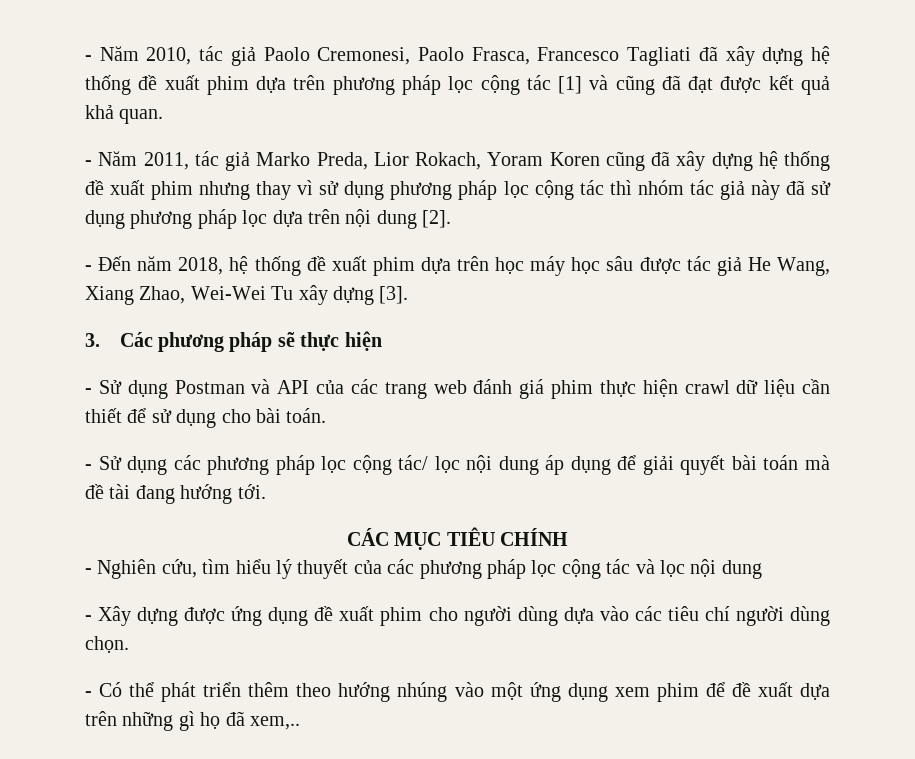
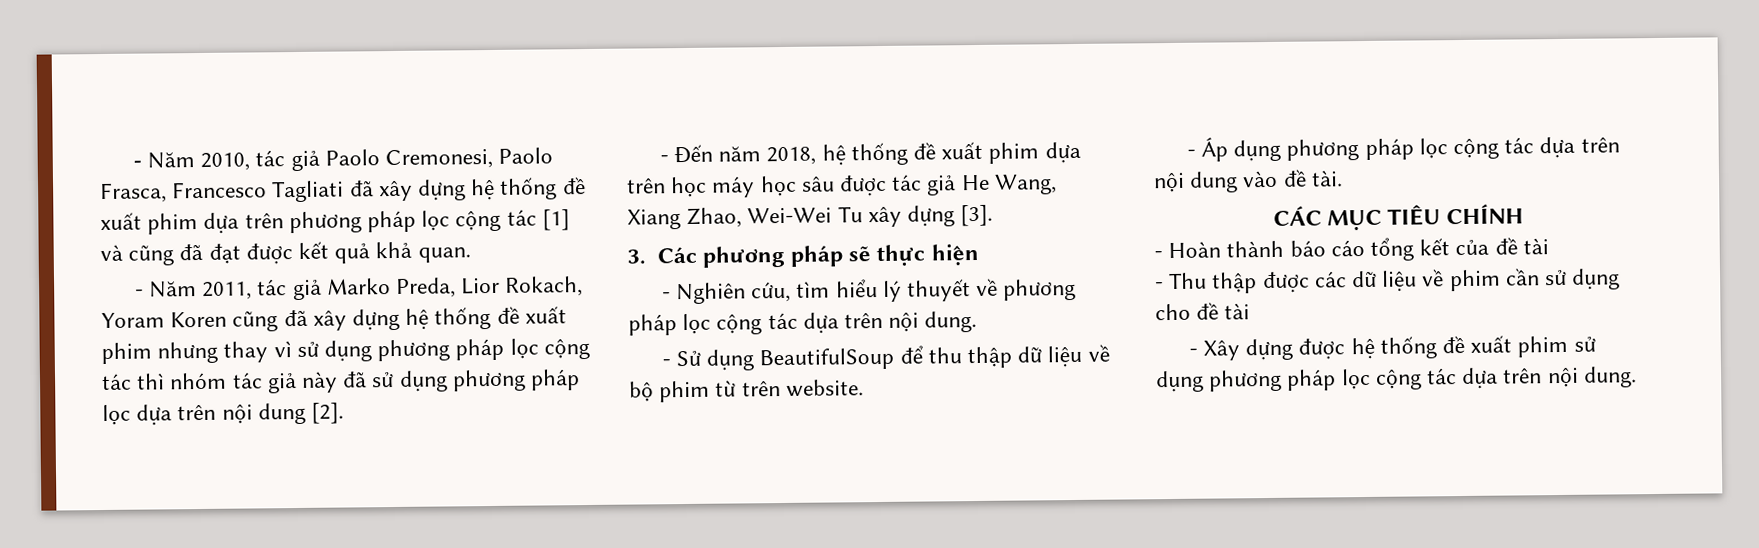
- - Sử dụng Postman và API của các trang web đánh giá phim thực hiện crawl dữ liệu cần thiết để sử dụng cho bài toán.
- - Sử dụng các phương pháp lọc cộng tác/ lọc nội dung áp dụng để giải quyết bài toán mà đề tài đang hướng tới.
+ - Nghiên cứu, tìm hiểu lý thuyết về phương pháp lọc cộng tác dựa trên nội dung.
+ - Sử dụng BeautifulSoup để thu thập dữ liệu về bộ phim từ trên website.
+ - Áp dụng phương pháp lọc cộng tác dựa trên nội dung vào đề tài.
- - Nghiên cứu, tìm hiểu lý thuyết của các phương pháp lọc cộng tác và lọc nội dung
- - Xây dựng được ứng dụng đề xuất phim cho người dùng dựa vào các tiêu chí người dùng chọn.
- - Có thể phát triển thêm theo hướng nhúng vào một ứng dụng xem phim để đề xuất dựa trên những gì họ đã xem,..
+ - Hoàn thành báo cáo tổng kết của đề tài
+ - Thu thập được các dữ liệu về phim cần sử dụng cho đề tài
+ - Xây dựng được hệ thống đề xuất phim sử dụng phương pháp lọc cộng tác dựa trên nội dung.

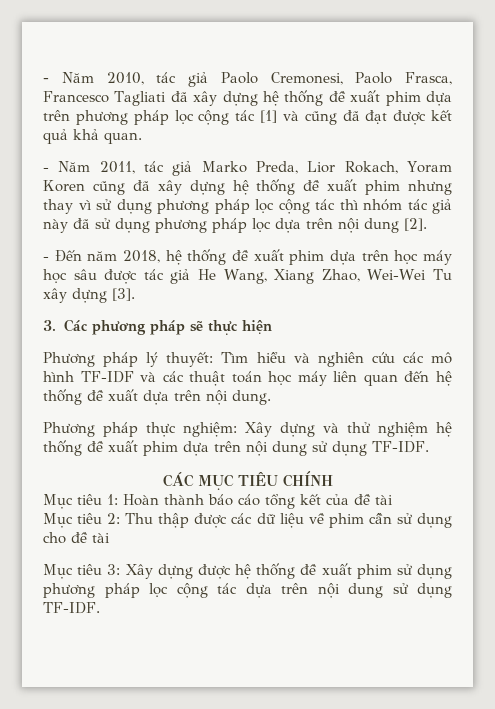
- - Nghiên cứu, tìm hiểu lý thuyết về phương pháp lọc cộng tác dựa trên nội dung.
- - Sử dụng BeautifulSoup để thu thập dữ liệu về bộ phim từ trên website.
- - Áp dụng phương pháp lọc cộng tác dựa trên nội dung vào đề tài.
+ Phương pháp lý thuyết: Tìm hiểu và nghiên cứu các mô hình TF-IDF và các thuật toán học máy liên quan đến hệ thống đề xuất dựa trên nội dung.
+ Phương pháp thực nghiệm: Xây dựng và thử nghiệm hệ thống đề xuất phim dựa trên nội dung sử dụng TF-IDF.
- - Hoàn thành báo cáo tổng kết của đề tài
+ Mục tiêu 1: Hoàn thành báo cáo tổng kết của đề tài
- - Thu thập được các dữ liệu về phim cần sử dụng cho đề tài
+ Mục tiêu 2: Thu thập được các dữ liệu về phim cần sử dụng cho đề tài
- - Xây dựng được hệ thống đề xuất phim sử dụng phương pháp lọc cộng tác dựa trên nội dung.
+ Mục tiêu 3: Xây dựng được hệ thống đề xuất phim sử dụng phương pháp lọc cộng tác dựa trên nội dung sử dụng TF-IDF.

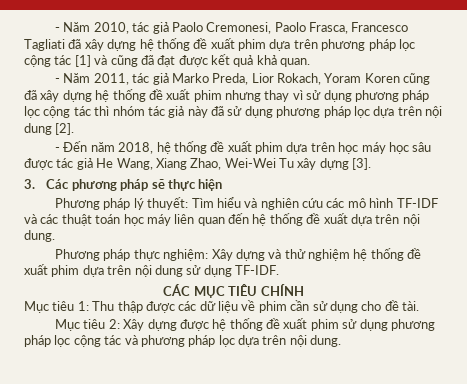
- Mục tiêu 1: Hoàn thành báo cáo tổng kết của đề tài
- Mục tiêu 2: Thu thập được các dữ liệu về phim cần sử dụng cho đề tài
- Mục tiêu 3: Xây dựng được hệ thống đề xuất phim sử dụng phương pháp lọc cộng tác dựa trên nội dung sử dụng TF-IDF.
+ Mục tiêu 1: Thu thập được các dữ liệu về phim cần sử dụng cho đề tài.
+ Mục tiêu 2: Xây dựng được hệ thống đề xuất phim sử dụng phương pháp lọc cộng tác và phương pháp lọc dựa trên nội dung.

